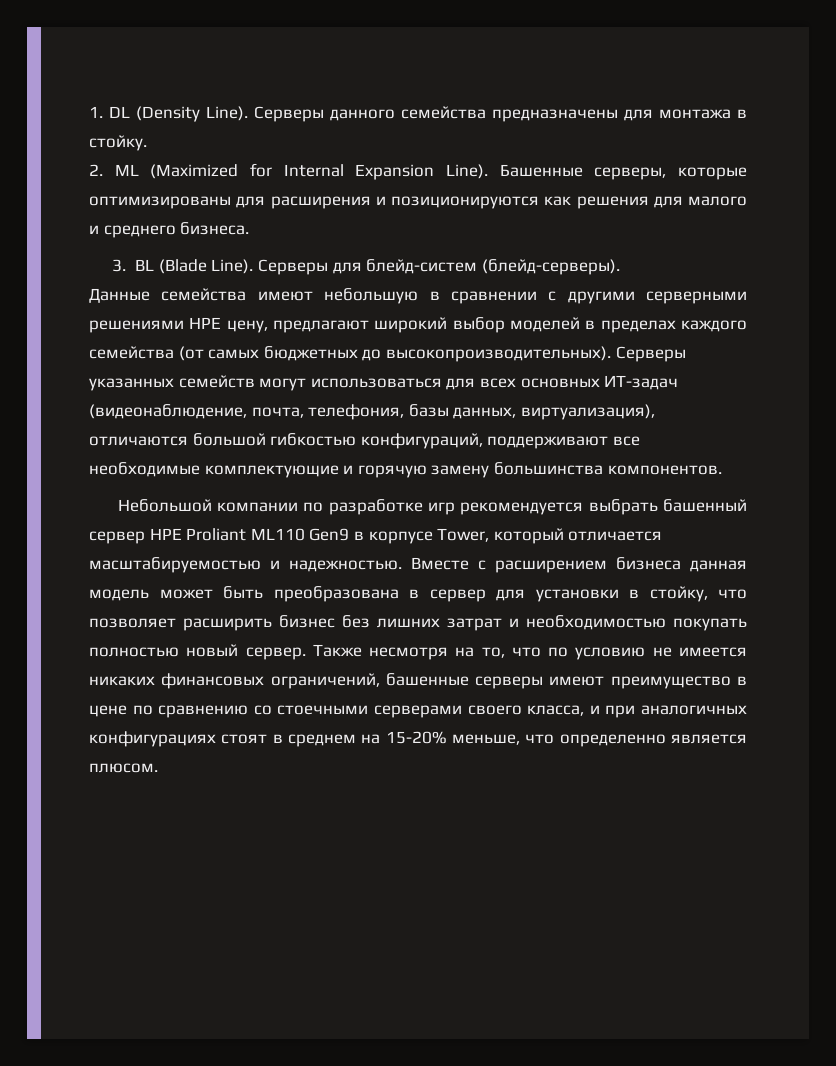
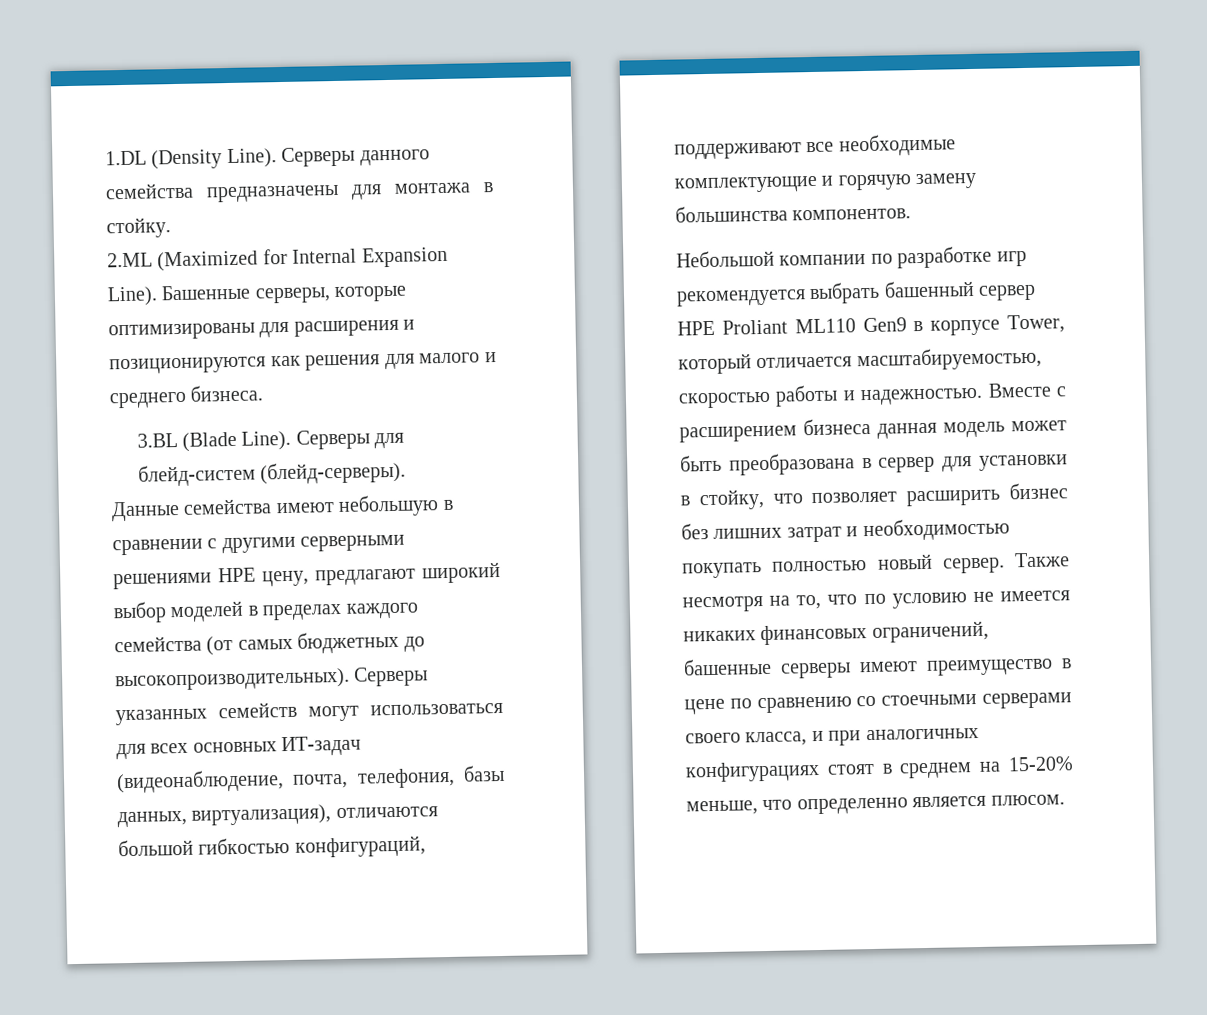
- 1. DL (Density Line).
+ 1.DL (Density Line).
- 2. ML (Maximized for Internal Expansion Line).
+ 2.ML (Maximized for Internal Expansion Line).
- 3. BL (Blade Line).
+ 3.BL (Blade Line).
- Небольшой компании по разработке игр рекомендуется выбрать башенный сервер HPE Proliant ML110 Gen9 в корпусе Tower, который отличается масштабируемостью и надежностью.
+ Небольшой компании по разработке игр рекомендуется выбрать башенный сервер HPE Proliant ML110 Gen9 в корпусе Tower, который отличается масштабируемостью, скоростью работы и надежностью.

